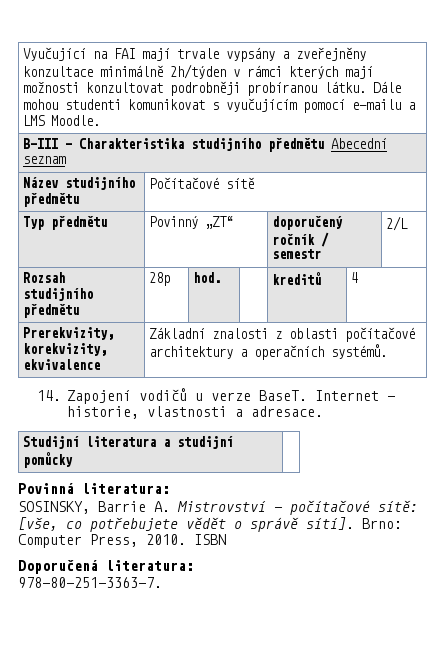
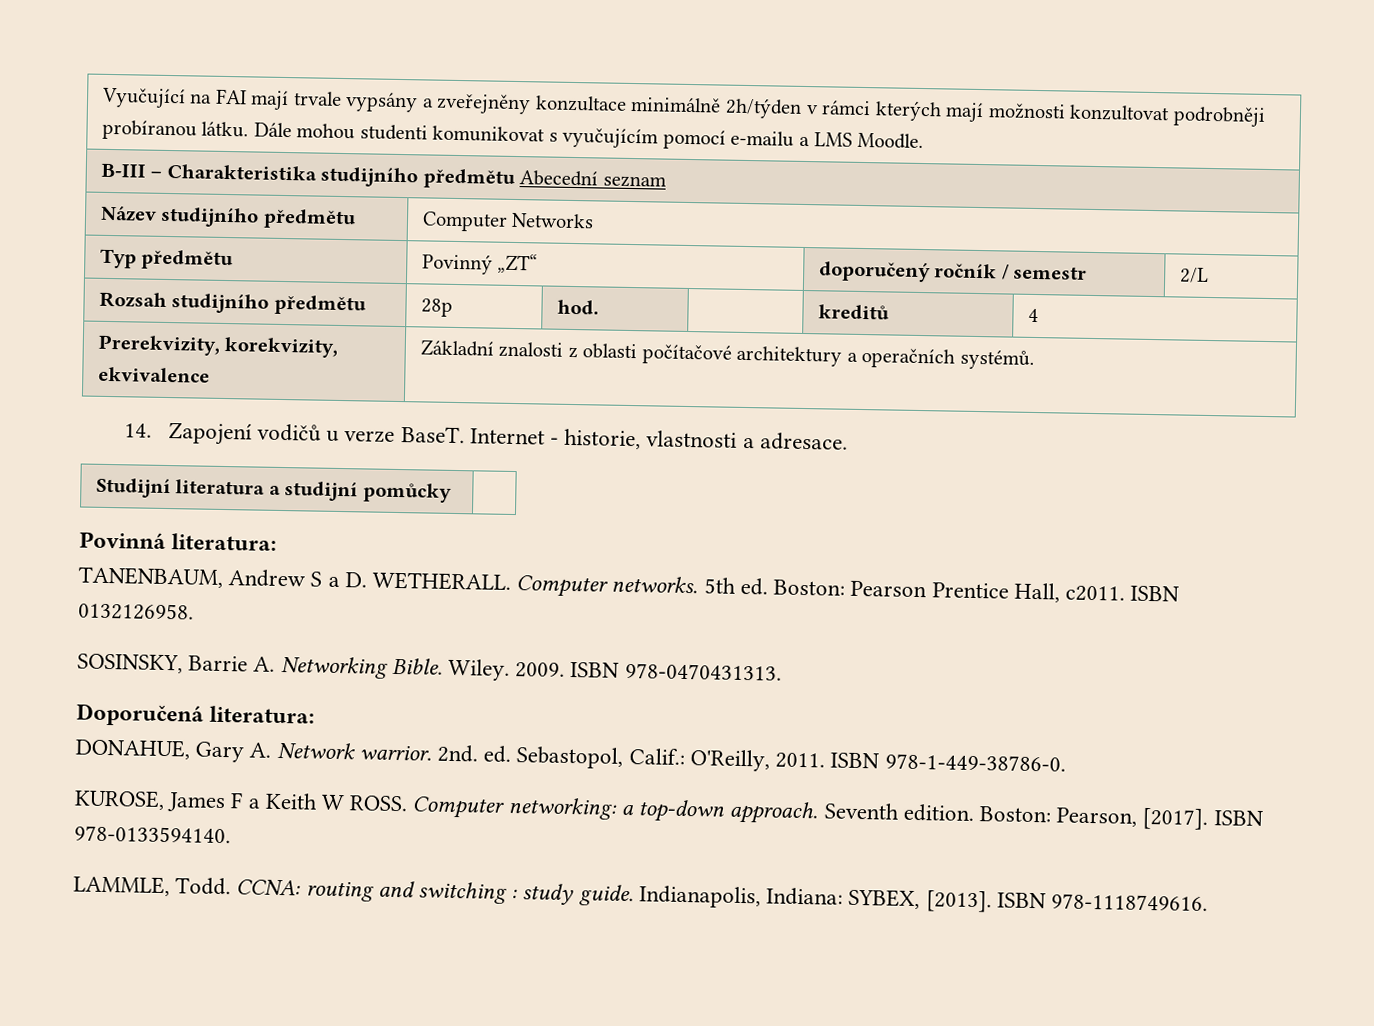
- Název studijního předmětu | Počítačové sítě
+ Název studijního předmětu | Computer Networks
- SOSINSKY, Barrie A. Mistrovství - počítačové sítě: [vše, co potřebujete vědět o správě sítí]. Brno: Computer Press, 2010. ISBN
+ TANENBAUM, Andrew S a D. WETHERALL. Computer networks. 5th ed. Boston: Pearson Prentice Hall, c2011. ISBN 0132126958.
+ SOSINSKY, Barrie A. Networking Bible. Wiley. 2009. ISBN 978-0470431313.
- 978-80-251-3363-7.
+ DONAHUE, Gary A. Network warrior. 2nd. ed. Sebastopol, Calif.: O'Reilly, 2011. ISBN 978-1-449-38786-0.
+ KUROSE, James F a Keith W ROSS. Computer networking: a top-down approach. Seventh edition. Boston: Pearson, [2017]. ISBN 978-0133594140.
+ LAMMLE, Todd. CCNA: routing and switching : study guide. Indianapolis, Indiana: SYBEX, [2013]. ISBN 978-1118749616.

